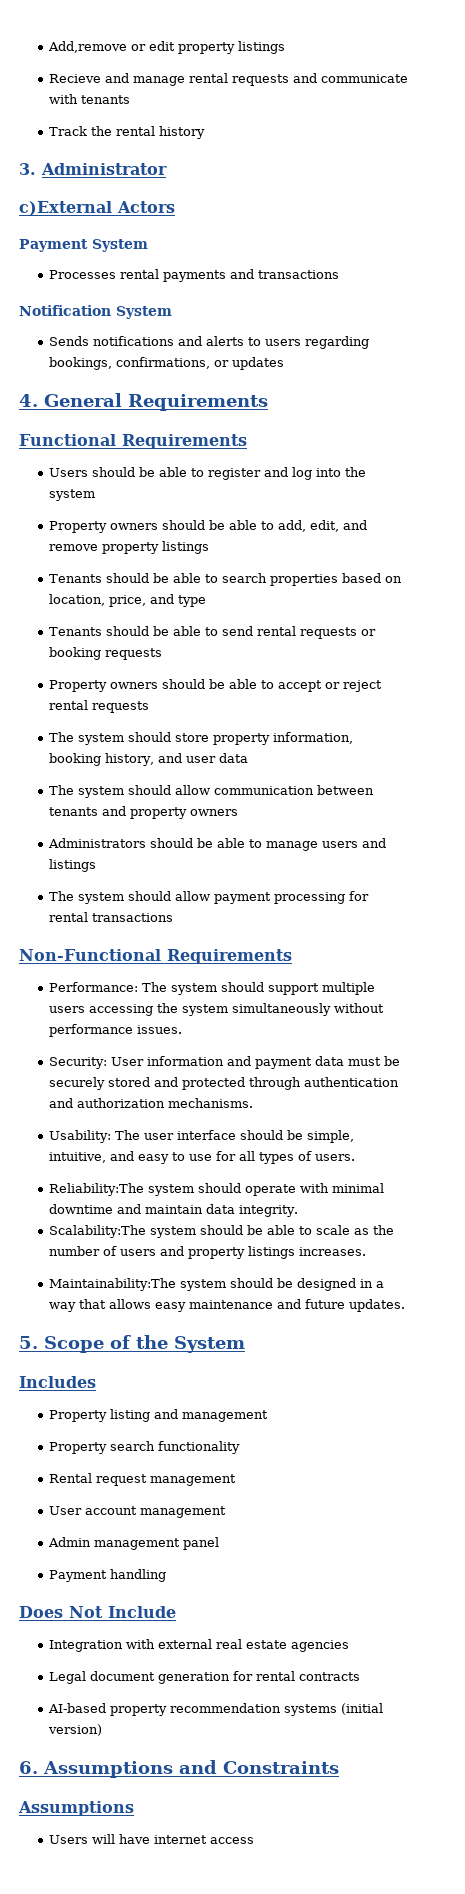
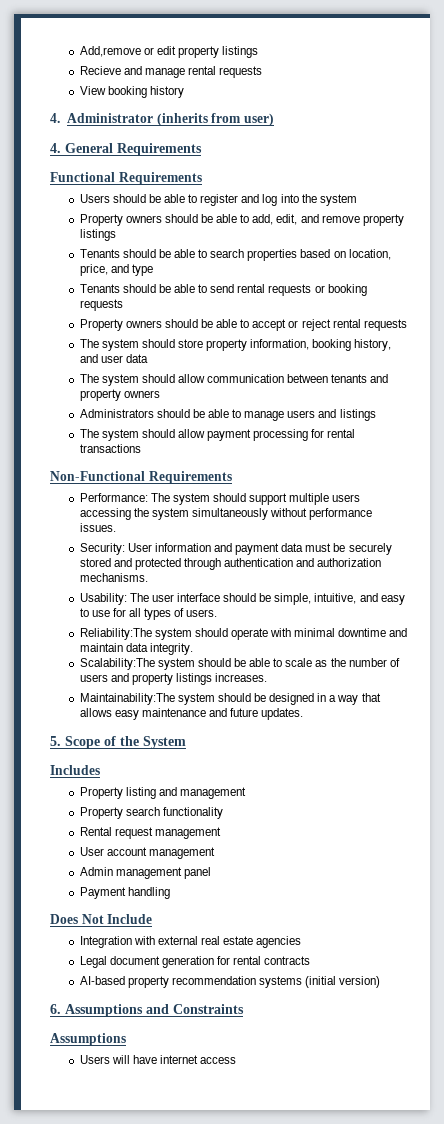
- Recieve and manage rental requests and communicate with tenants
- Track the rental history
+ Recieve and manage rental requests
+ View booking history
- 3. Administrator
- c)External Actors
- Payment System
- Processes rental payments and transactions
- Notification System
- Sends notifications and alerts to users regarding bookings, confirmations, or updates
+ 4. Administrator (inherits from user)

